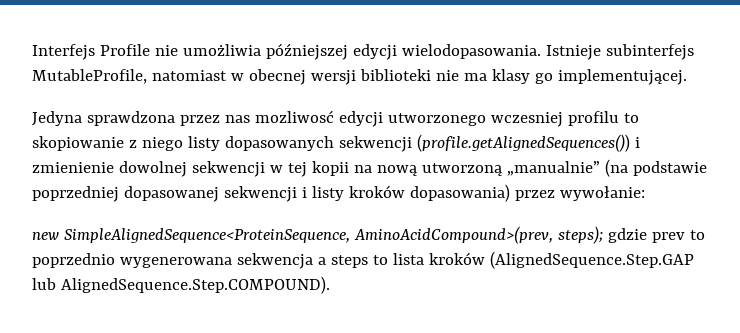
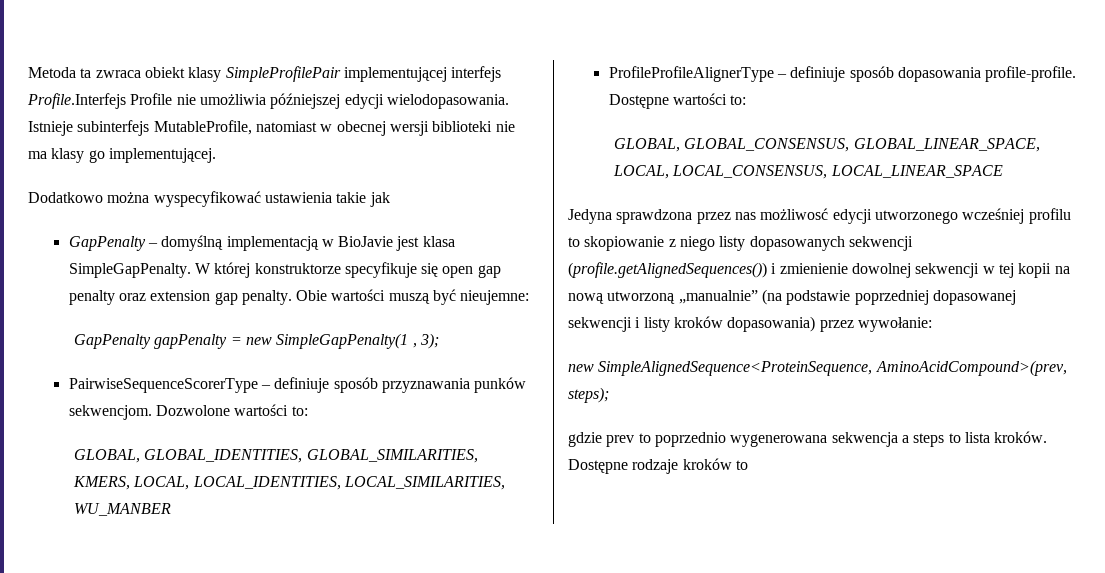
- Interfejs Profile nie umożliwia późniejszej edycji wielodopasowania.
+ Metoda ta zwraca obiekt klasy SimpleProfilePair implementującej interfejs Profile.Interfejs Profile nie umożliwia późniejszej edycji wielodopasowania.
+ Dodatkowo można wyspecyfikować ustawienia takie jak
+ GapPenalty – domyślną implementacją w BioJavie jest klasa SimpleGapPenalty. W której konstruktorze specyfikuje się open gap penalty oraz extension gap penalty. Obie wartości muszą być nieujemne:
+ GapPenalty gapPenalty = new SimpleGapPenalty(1 , 3);
+ PairwiseSequenceScorerType – definiuje sposób przyznawania punków sekwencjom. Dozwolone wartości to:
+ GLOBAL, GLOBAL_IDENTITIES, GLOBAL_SIMILARITIES, KMERS, LOCAL, LOCAL_IDENTITIES, LOCAL_SIMILARITIES, WU_MANBER
+ ProfileProfileAlignerType – definiuje sposób dopasowania profile-profile. Dostępne wartości to:
+ GLOBAL, GLOBAL_CONSENSUS, GLOBAL_LINEAR_SPACE, LOCAL, LOCAL_CONSENSUS, LOCAL_LINEAR_SPACE
- Jedyna sprawdzona przez nas mozliwosć edycji utworzonego wczesniej profilu to skopiowanie z niego listy dopasowanych sekwencji (profile.getAlignedSequences()) i zmienienie dowolnej sekwencji w tej kopii na nową utworzoną „manualnie” (na podstawie poprzedniej dopasowanej sekwencji i listy kroków dopasowania) przez wywołanie:
+ Jedyna sprawdzona przez nas możliwosć edycji utworzonego wcześniej profilu to skopiowanie z niego listy dopasowanych sekwencji (profile.getAlignedSequences()) i zmienienie dowolnej sekwencji w tej kopii na nową utworzoną „manualnie” (na podstawie poprzedniej dopasowanej sekwencji i listy kroków dopasowania) przez wywołanie:
- new SimpleAlignedSequence<ProteinSequence, AminoAcidCompound>(prev, steps); gdzie prev to poprzednio wygenerowana sekwencja a steps to lista kroków (AlignedSequence.Step.GAP lub AlignedSequence.Step.COMPOUND).
+ new SimpleAlignedSequence<ProteinSequence, AminoAcidCompound>(prev, steps);
+ gdzie prev to poprzednio wygenerowana sekwencja a steps to lista kroków. Dostępne rodzaje kroków to

